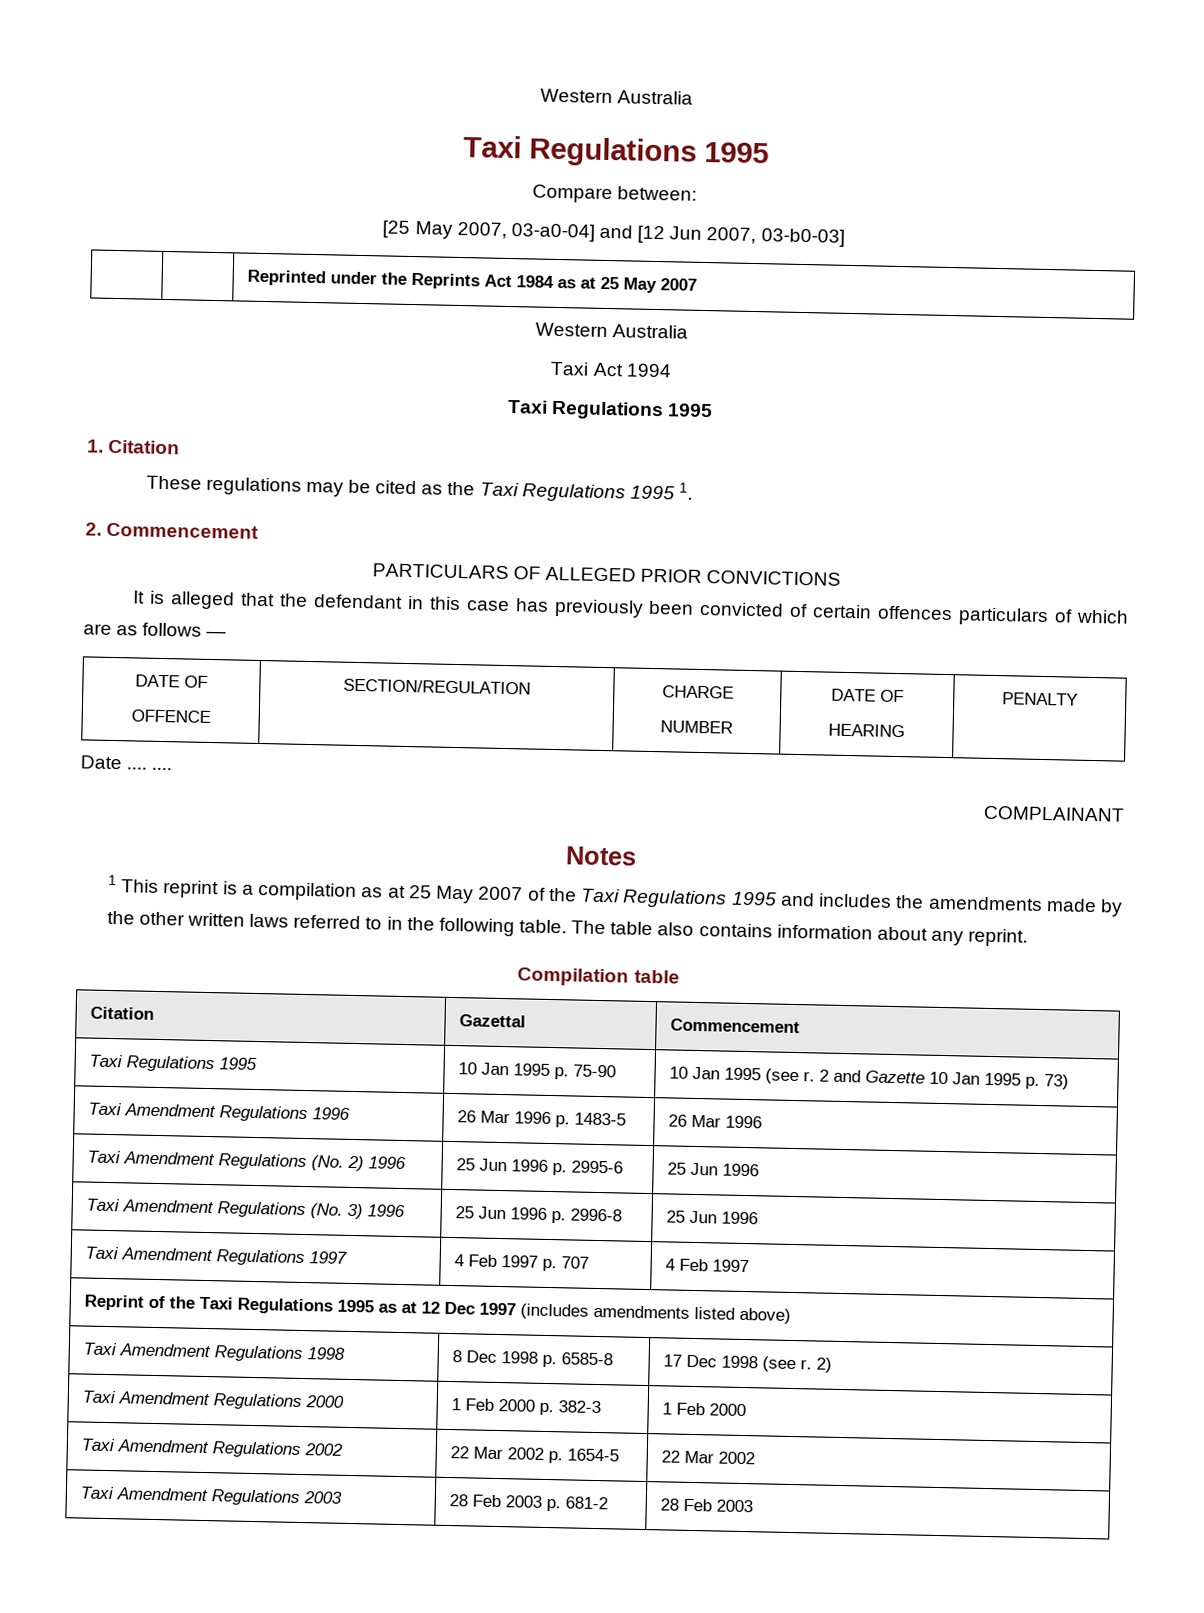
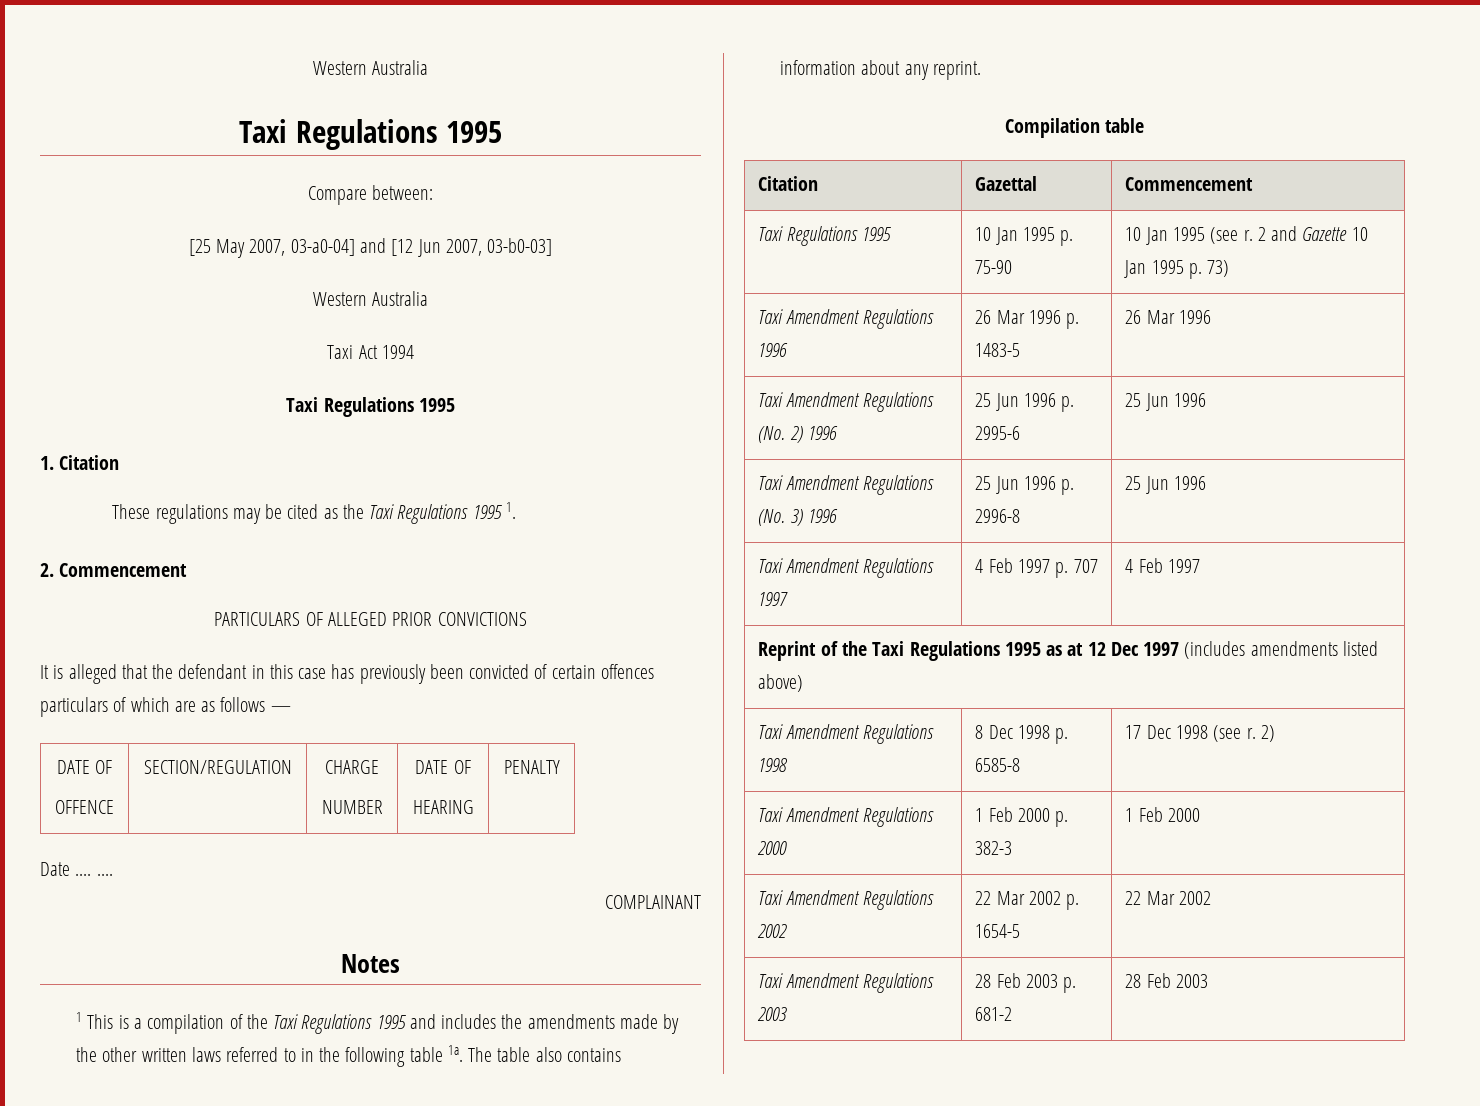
- | | Reprinted under the Reprints Act 1984 as at 25 May 2007
- 1 This reprint is a compilation as at 25 May 2007 of the Taxi Regulations 1995 and includes the amendments made by the other written laws referred to in the following table.
+ 1 This is a compilation of the Taxi Regulations 1995 and includes the amendments made by the other written laws referred to in the following table 1a.

